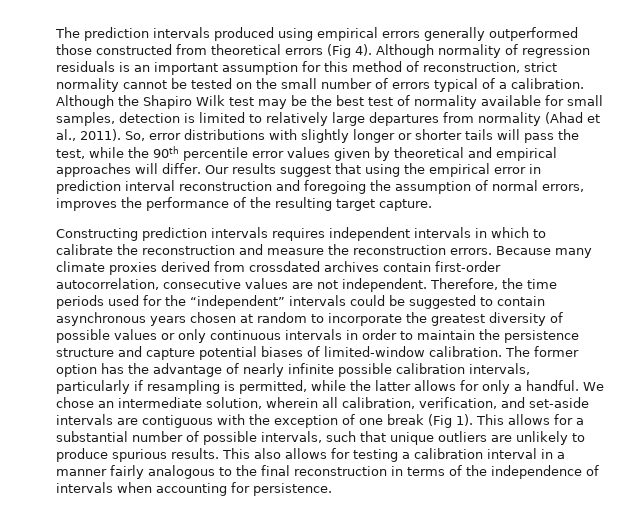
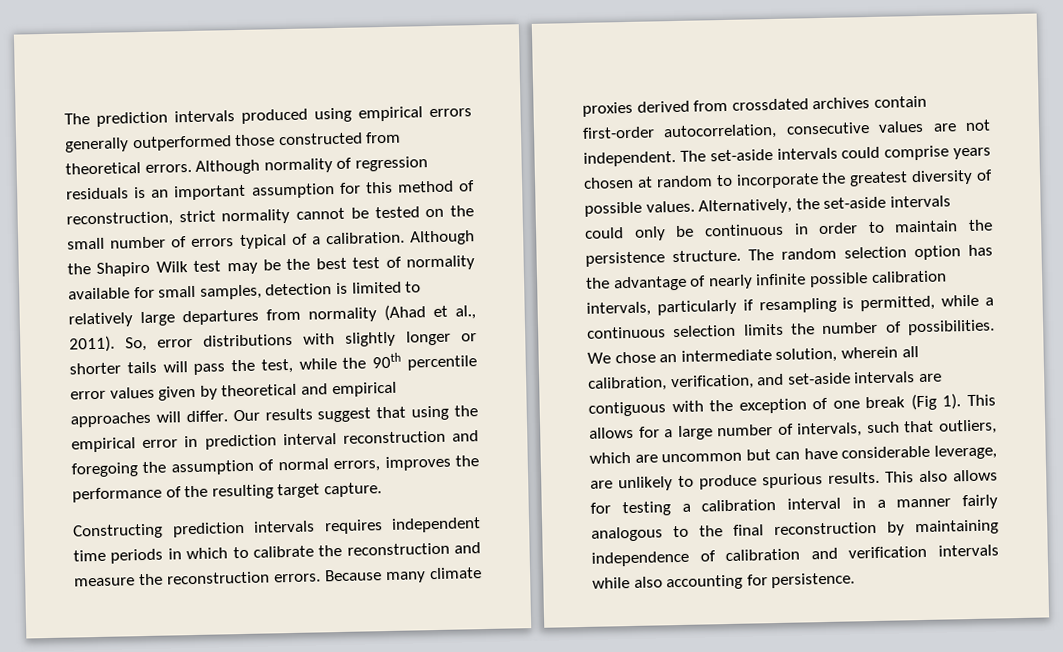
- The prediction intervals produced using empirical errors generally outperformed those constructed from theoretical errors (Fig 4).
+ The prediction intervals produced using empirical errors generally outperformed those constructed from theoretical errors.
- Constructing prediction intervals requires independent intervals in which to calibrate the reconstruction and measure the reconstruction errors.
+ Constructing prediction intervals requires independent time periods in which to calibrate the reconstruction and measure the reconstruction errors.
- Therefore, the time periods used for the “independent” intervals could be suggested to contain asynchronous years chosen at random to incorporate the greatest diversity of possible values or only continuous intervals in order to maintain the persistence structure and capture potential biases of limited-window calibration. The former option has the advantage of nearly infinite possible calibration intervals, particularly if resampling is permitted, while the latter allows for only a handful.
+ The set-aside intervals could comprise years chosen at random to incorporate the greatest diversity of possible values. Alternatively, the set-aside intervals could only be continuous in order to maintain the persistence structure. The random selection option has the advantage of nearly infinite possible calibration intervals, particularly if resampling is permitted, while a continuous selection limits the number of possibilities.
- This allows for a substantial number of possible intervals, such that unique outliers are unlikely to produce spurious results.
+ This allows for a large number of intervals, such that outliers, which are uncommon but can have considerable leverage, are unlikely to produce spurious results.
- This also allows for testing a calibration interval in a manner fairly analogous to the final reconstruction in terms of the independence of intervals when accounting for persistence.
+ This also allows for testing a calibration interval in a manner fairly analogous to the final reconstruction by maintaining independence of calibration and verification intervals while also accounting for persistence.

